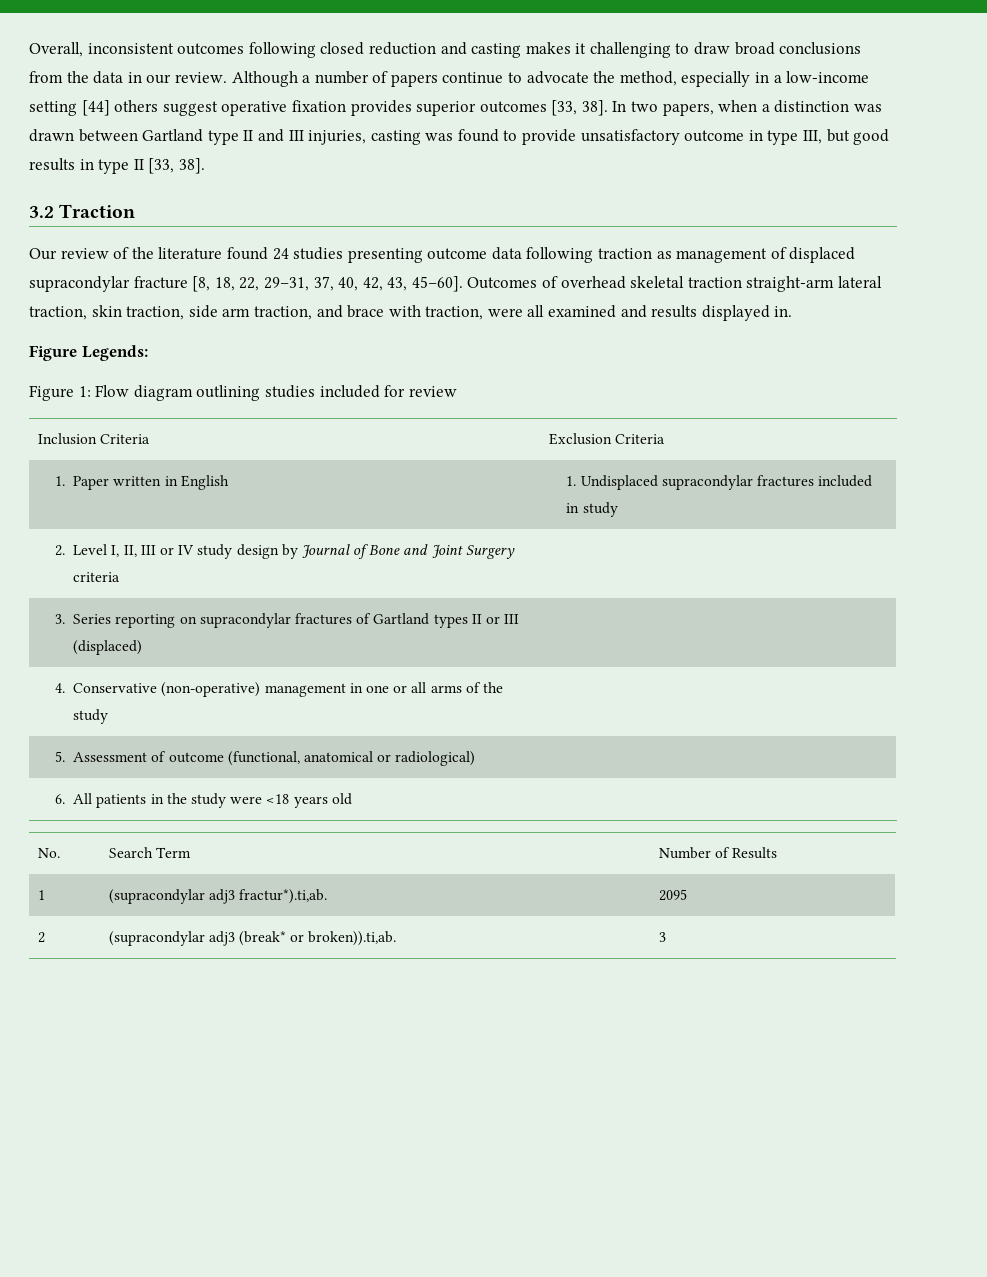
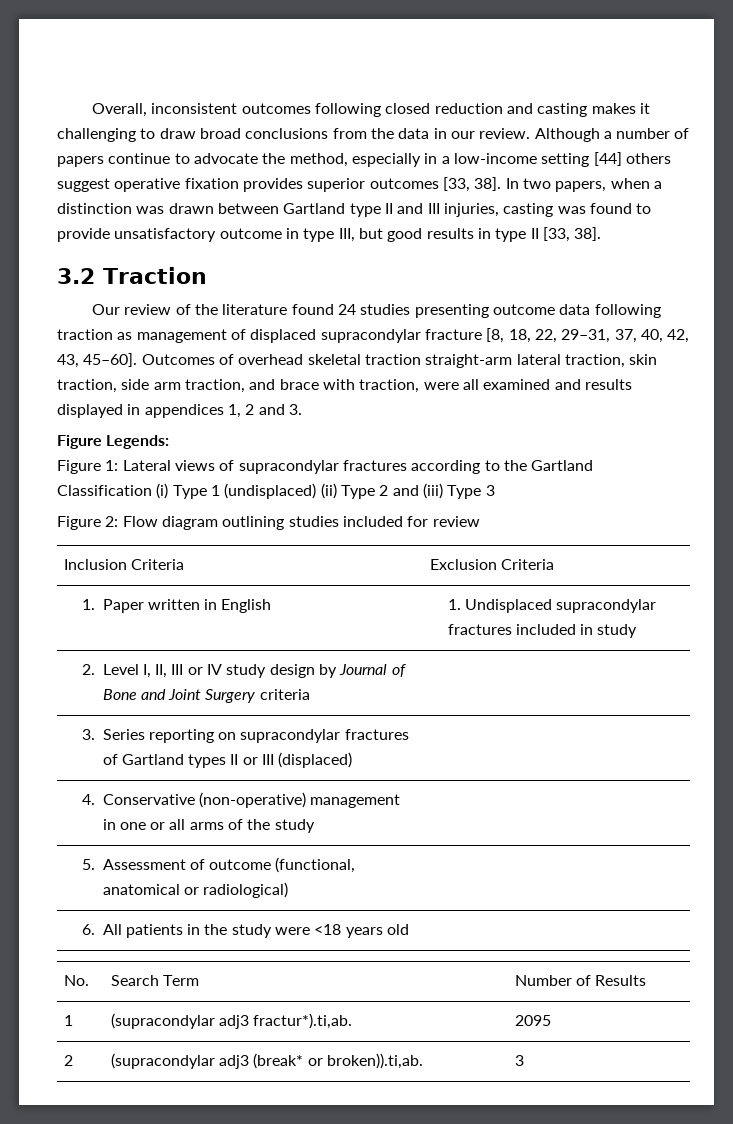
- Outcomes of overhead skeletal traction straight-arm lateral traction, skin traction, side arm traction, and brace with traction, were all examined and results displayed in.
+ Outcomes of overhead skeletal traction straight-arm lateral traction, skin traction, side arm traction, and brace with traction, were all examined and results displayed in appendices 1, 2 and 3.
  Figure Legends:
- Figure 1: Flow diagram outlining studies included for review
+ Figure 1: Lateral views of supracondylar fractures according to the Gartland Classification (i) Type 1 (undisplaced) (ii) Type 2 and (iii) Type 3
+ Figure 2: Flow diagram outlining studies included for review

